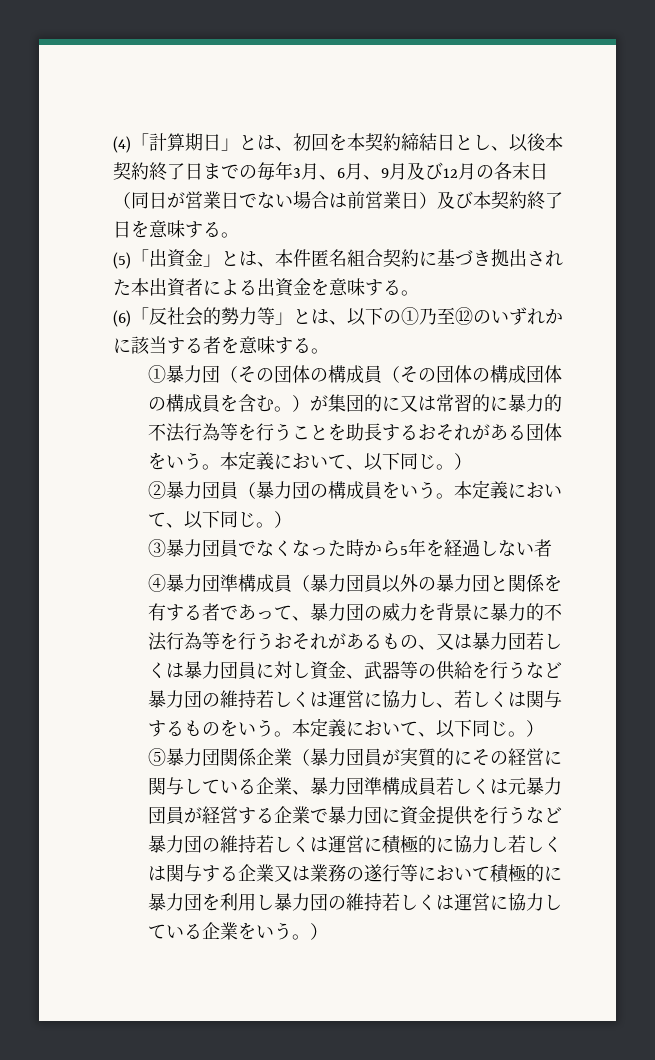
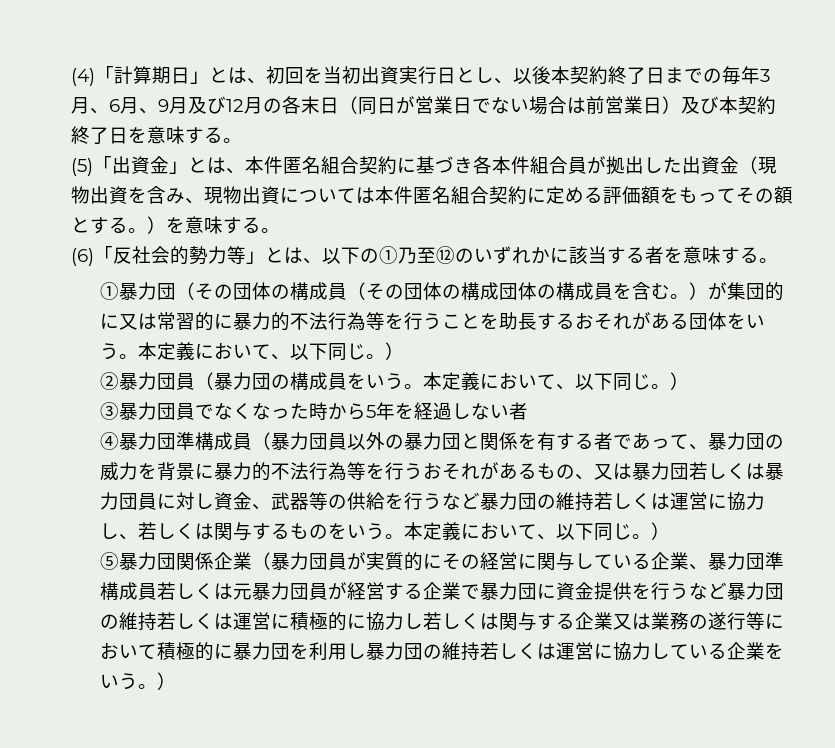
- (4)「計算期日」とは、初回を本契約締結日とし、以後本契約終了日までの毎年3月、6月、9月及び12月の各末日（同日が営業日でない場合は前営業日）及び本契約終了日を意味する。
+ (4)「計算期日」とは、初回を当初出資実行日とし、以後本契約終了日までの毎年3月、6月、9月及び12月の各末日（同日が営業日でない場合は前営業日）及び本契約終了日を意味する。
- (5)「出資金」とは、本件匿名組合契約に基づき拠出された本出資者による出資金を意味する。
+ (5)「出資金」とは、本件匿名組合契約に基づき各本件組合員が拠出した出資金（現物出資を含み、現物出資については本件匿名組合契約に定める評価額をもってその額とする。）を意味する。

